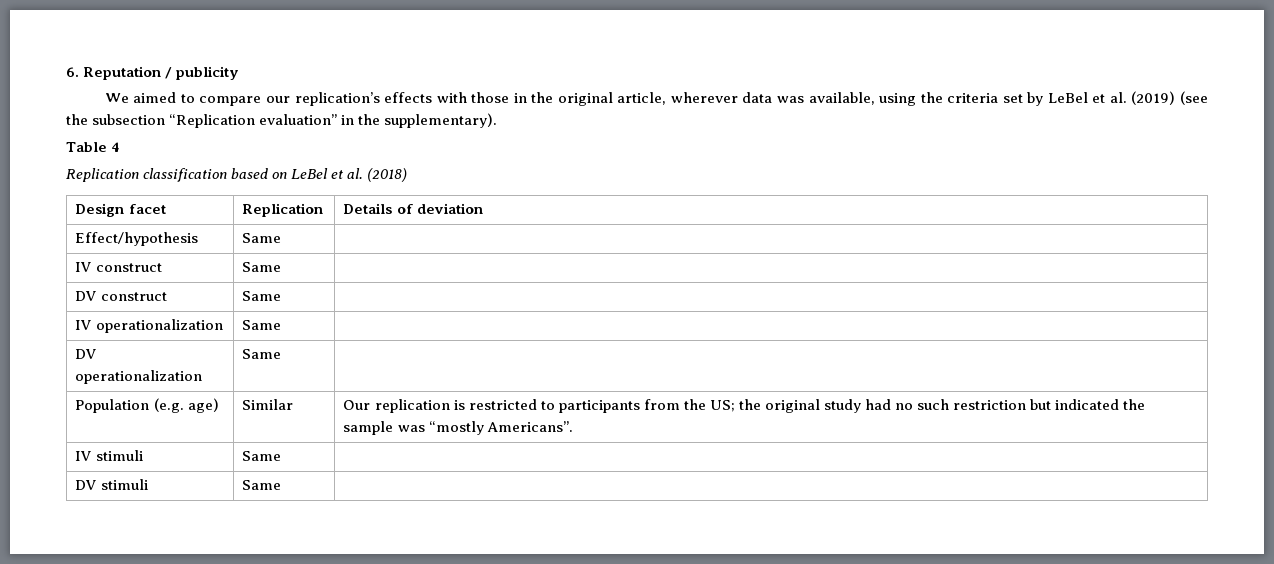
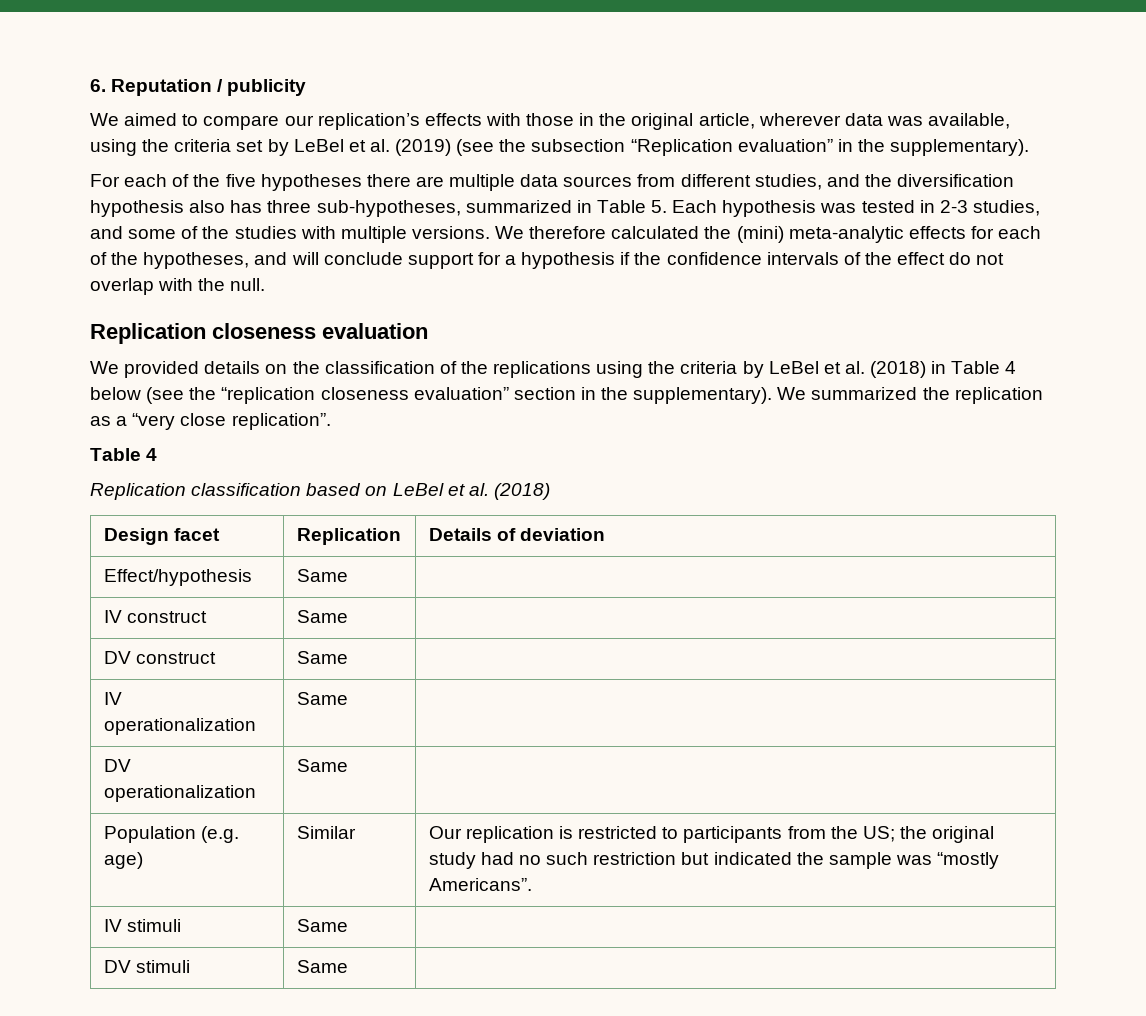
+ For each of the five hypotheses there are multiple data sources from different studies, and the diversification hypothesis also has three sub-hypotheses, summarized in Table 5. Each hypothesis was tested in 2-3 studies, and some of the studies with multiple versions. We therefore calculated the (mini) meta-analytic effects for each of the hypotheses, and will conclude support for a hypothesis if the confidence intervals of the effect do not overlap with the null.
+ Replication closeness evaluation
+ We provided details on the classification of the replications using the criteria by LeBel et al. (2018) in Table 4 below (see the “replication closeness evaluation” section in the supplementary). We summarized the replication as a “very close replication”.

